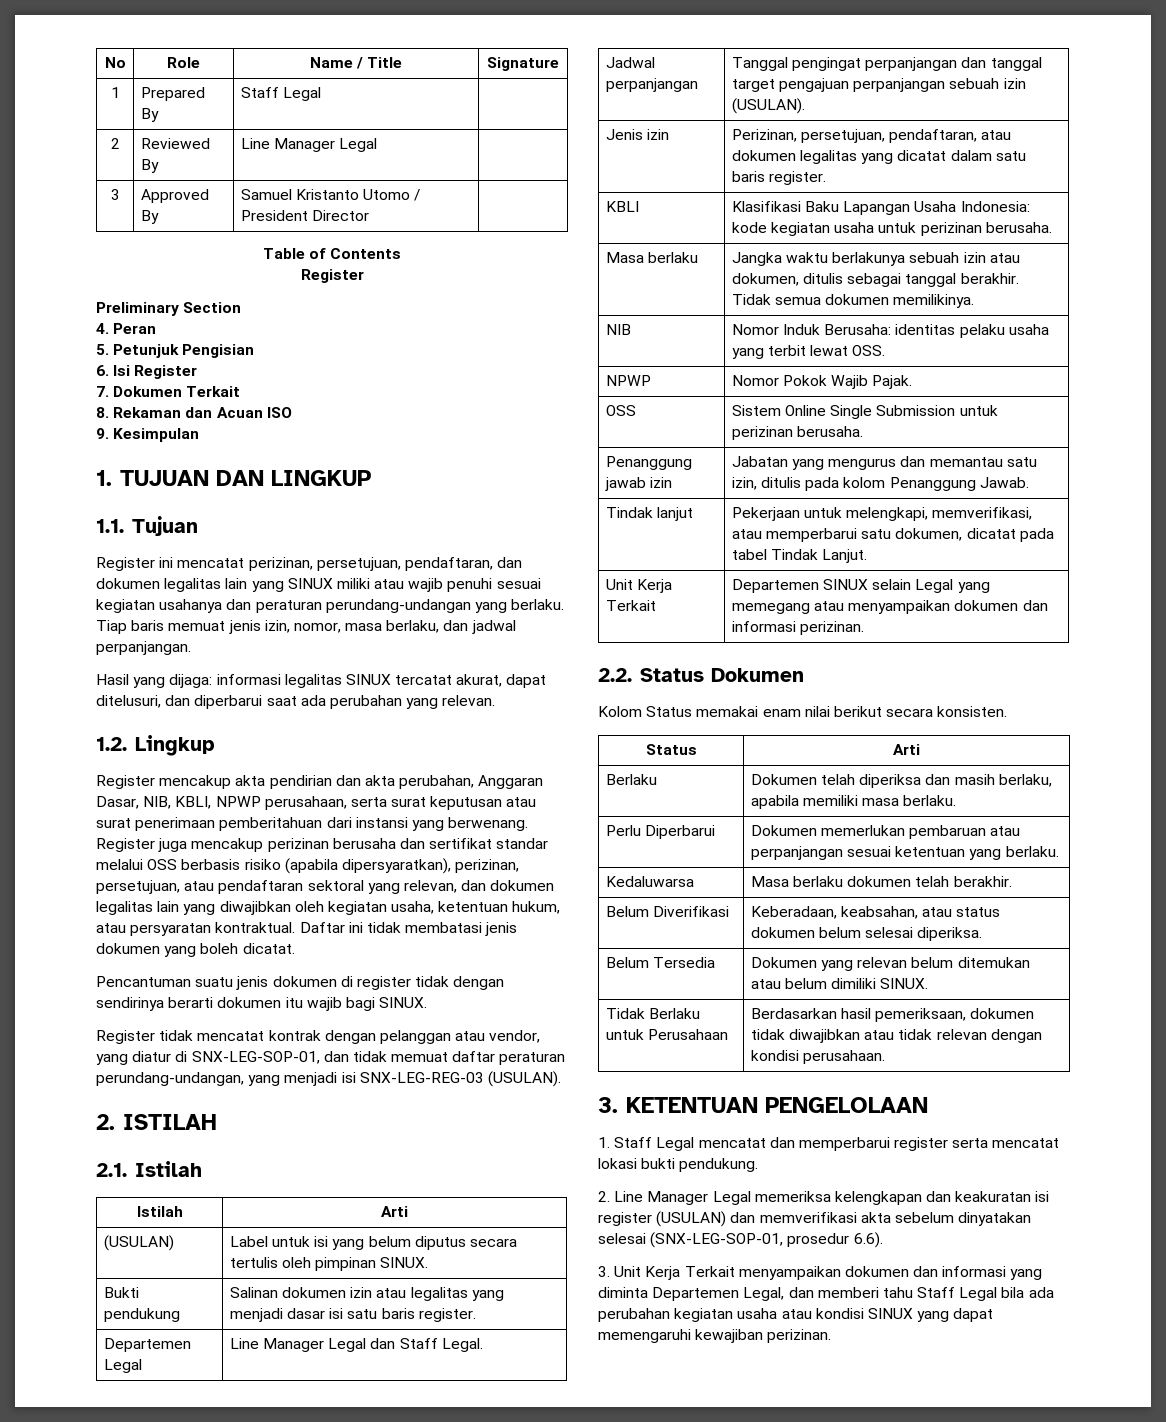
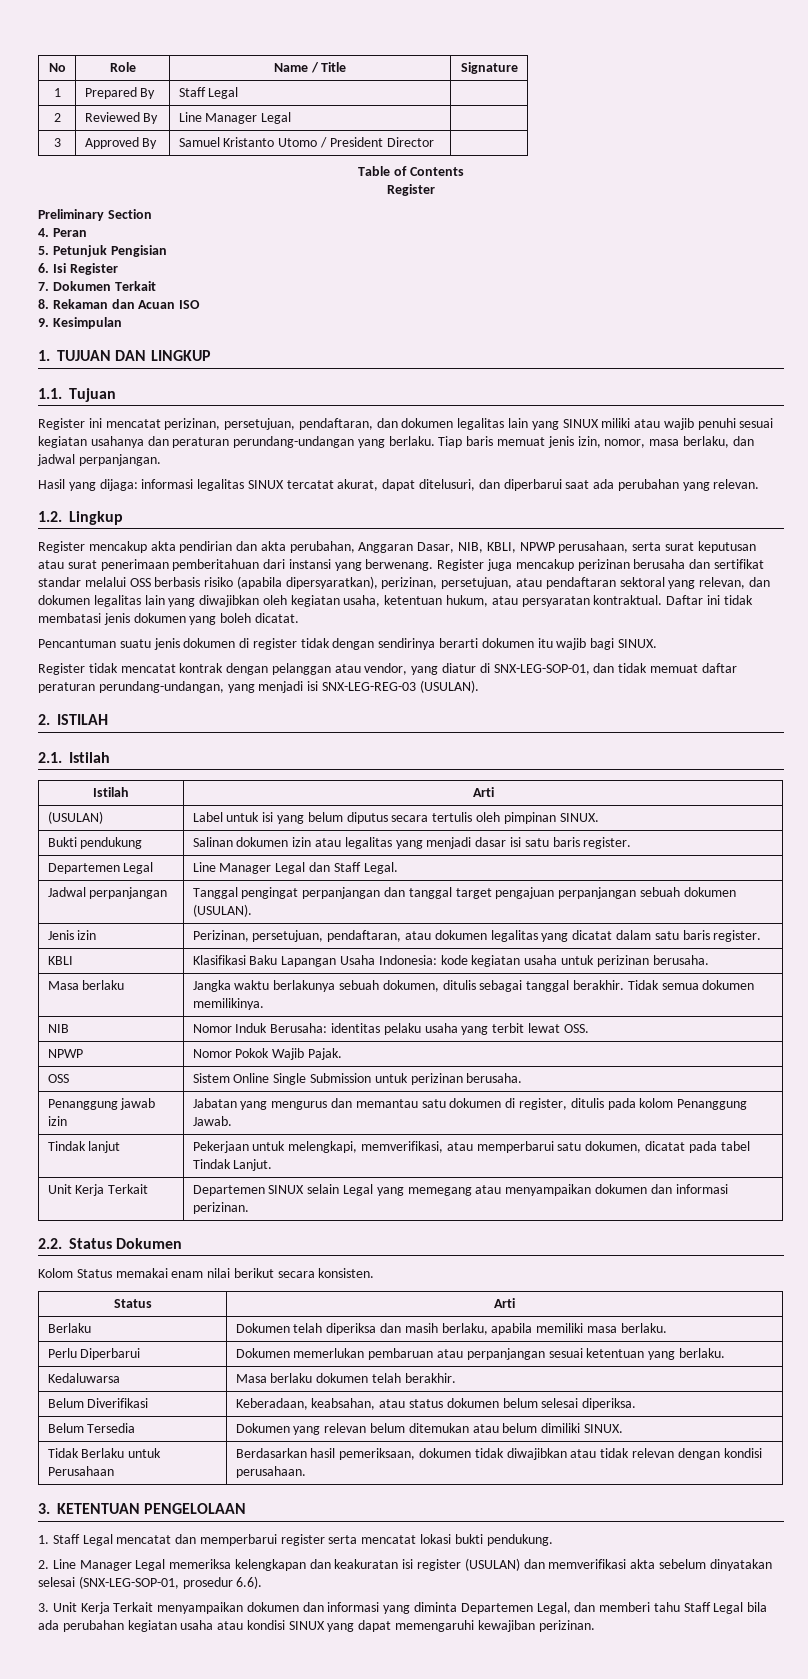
- Jadwal perpanjangan | Tanggal pengingat perpanjangan dan tanggal target pengajuan perpanjangan sebuah izin (USULAN).
+ Jadwal perpanjangan | Tanggal pengingat perpanjangan dan tanggal target pengajuan perpanjangan sebuah dokumen (USULAN).
- Masa berlaku | Jangka waktu berlakunya sebuah izin atau dokumen, ditulis sebagai tanggal berakhir. Tidak semua dokumen memilikinya.
+ Masa berlaku | Jangka waktu berlakunya sebuah dokumen, ditulis sebagai tanggal berakhir. Tidak semua dokumen memilikinya.
- Penanggung jawab izin | Jabatan yang mengurus dan memantau satu izin, ditulis pada kolom Penanggung Jawab.
+ Penanggung jawab izin | Jabatan yang mengurus dan memantau satu dokumen di register, ditulis pada kolom Penanggung Jawab.

